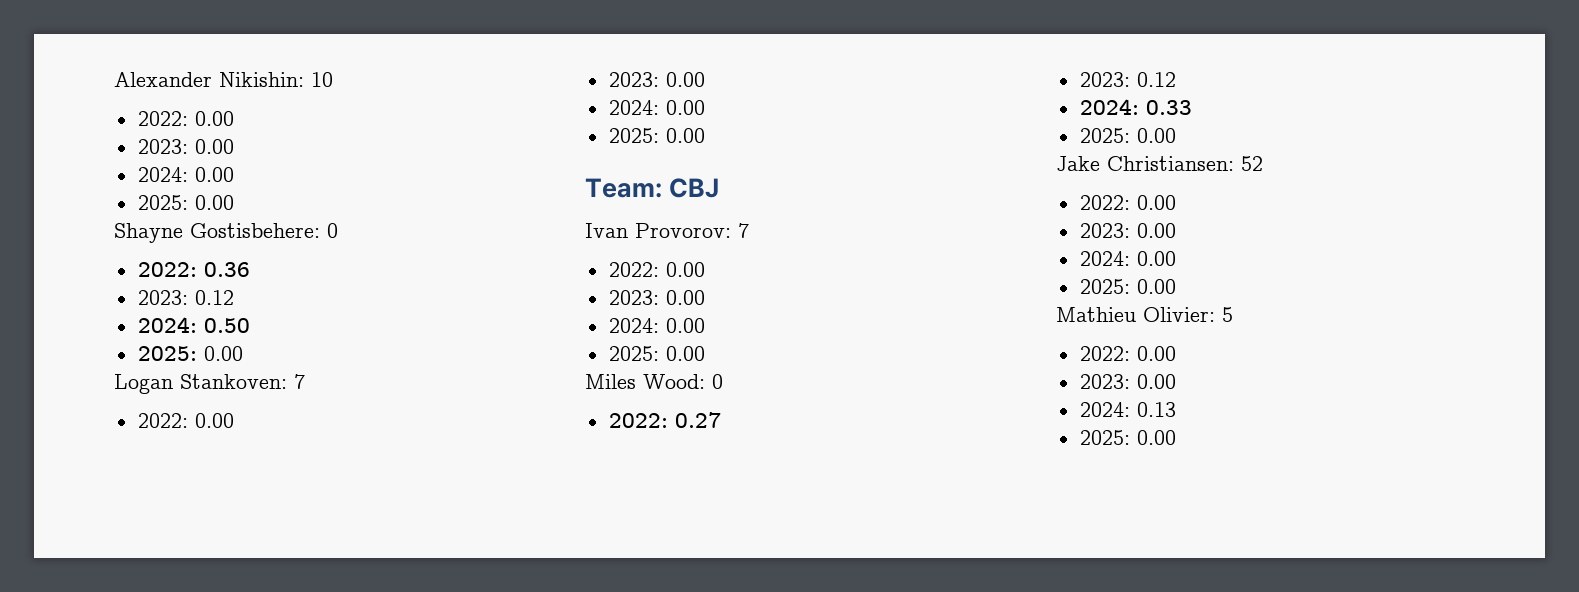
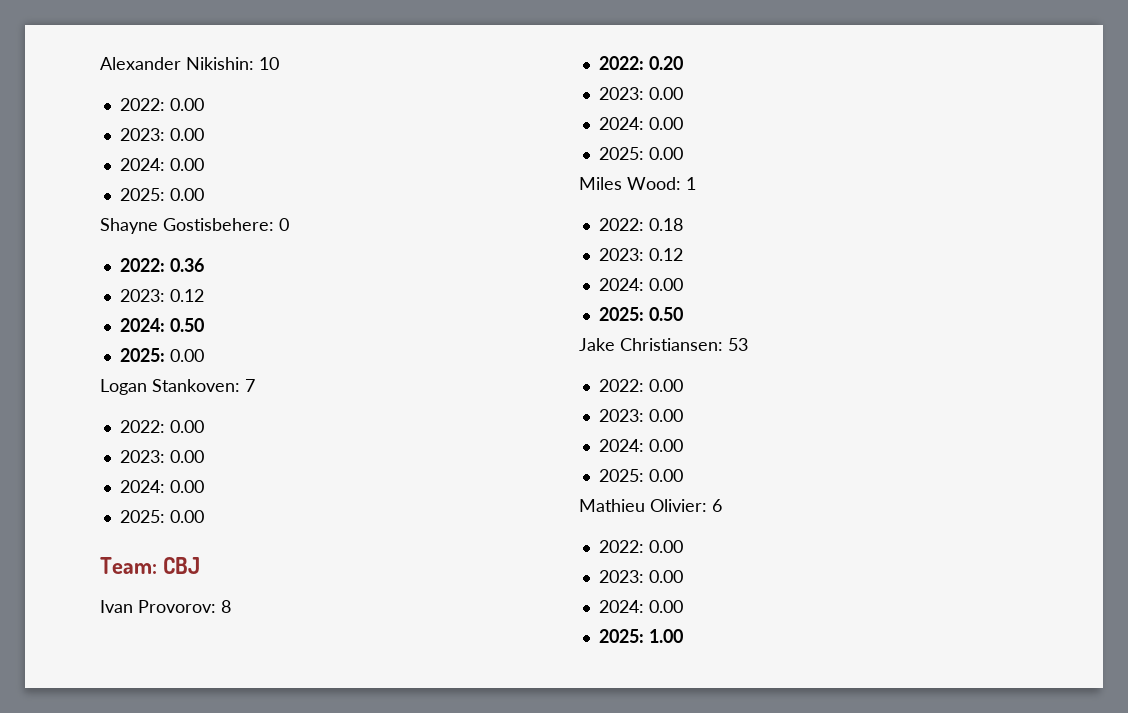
- Ivan Provorov: 7
- 2022: 0.00
+ Ivan Provorov: 8
+ 2022: 0.20
- Miles Wood: 0
- 2022: 0.27
+ Miles Wood: 1
+ 2022: 0.18
  2023: 0.12
- 2024: 0.33
- 2025: 0.00
+ 2024: 0.00
+ 2025: 0.50
- Jake Christiansen: 52
+ Jake Christiansen: 53
- Mathieu Olivier: 5
+ Mathieu Olivier: 6
  2022: 0.00
  2023: 0.00
- 2024: 0.13
- 2025: 0.00
+ 2024: 0.00
+ 2025: 1.00

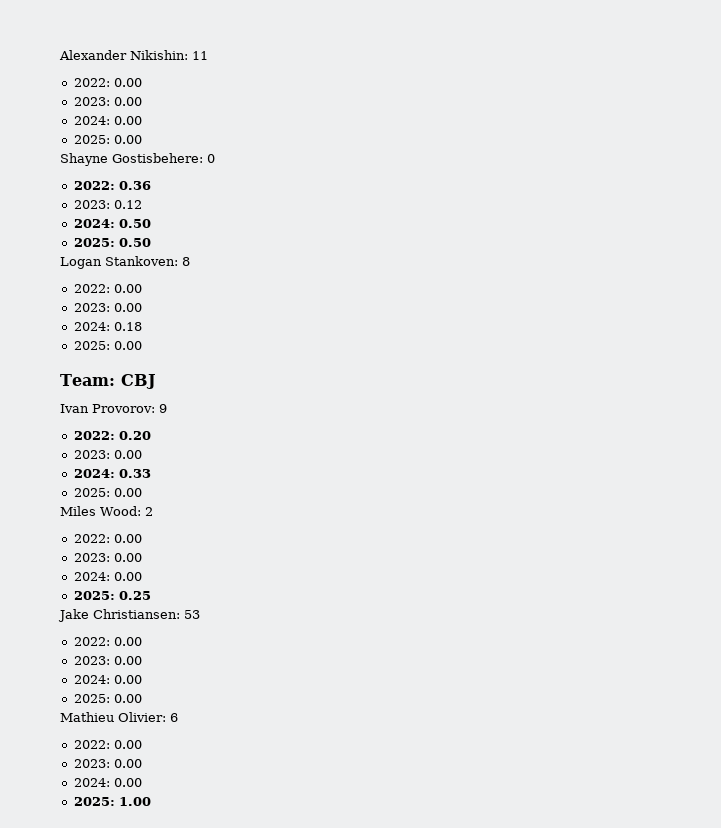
- Alexander Nikishin: 10
+ Alexander Nikishin: 11
  2024: 0.50
- 2025: 0.00
+ 2025: 0.50
- Logan Stankoven: 7
+ Logan Stankoven: 8
+ 2022: 0.00
+ 2023: 0.00
+ 2024: 0.18
+ 2025: 0.00
+ Team: CBJ
+ Ivan Provorov: 9
+ 2022: 0.20
+ 2023: 0.00
+ 2024: 0.33
+ 2025: 0.00
+ Miles Wood: 2
  2022: 0.00
  2023: 0.00
  2024: 0.00
- 2025: 0.00
- Team: CBJ
- Ivan Provorov: 8
- 2022: 0.20
- 2023: 0.00
- 2024: 0.00
- 2025: 0.00
- Miles Wood: 1
- 2022: 0.18
- 2023: 0.12
- 2024: 0.00
- 2025: 0.50
+ 2025: 0.25

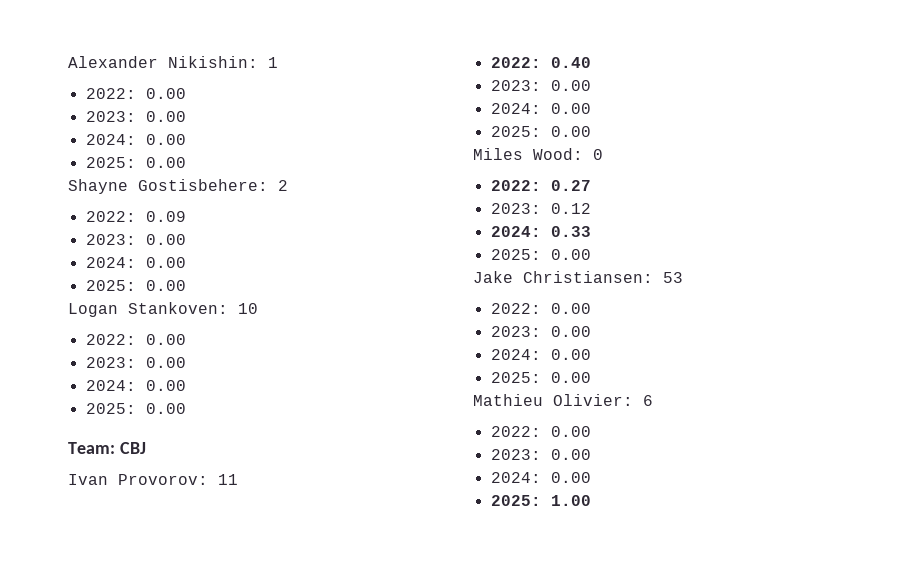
- Alexander Nikishin: 11
+ Alexander Nikishin: 1
- Shayne Gostisbehere: 0
- 2022: 0.36
- 2023: 0.12
- 2024: 0.50
- 2025: 0.50
- Logan Stankoven: 8
- 2022: 0.00
+ Shayne Gostisbehere: 2
+ 2022: 0.09
  2023: 0.00
- 2024: 0.18
+ 2024: 0.00
  2025: 0.00
- Team: CBJ
- Ivan Provorov: 9
- 2022: 0.20
- 2023: 0.00
- 2024: 0.33
- 2025: 0.00
- Miles Wood: 2
+ Logan Stankoven: 10
  2022: 0.00
  2023: 0.00
  2024: 0.00
- 2025: 0.25
+ 2025: 0.00
+ Team: CBJ
+ Ivan Provorov: 11
+ 2022: 0.40
+ 2023: 0.00
+ 2024: 0.00
+ 2025: 0.00
+ Miles Wood: 0
+ 2022: 0.27
+ 2023: 0.12
+ 2024: 0.33
+ 2025: 0.00

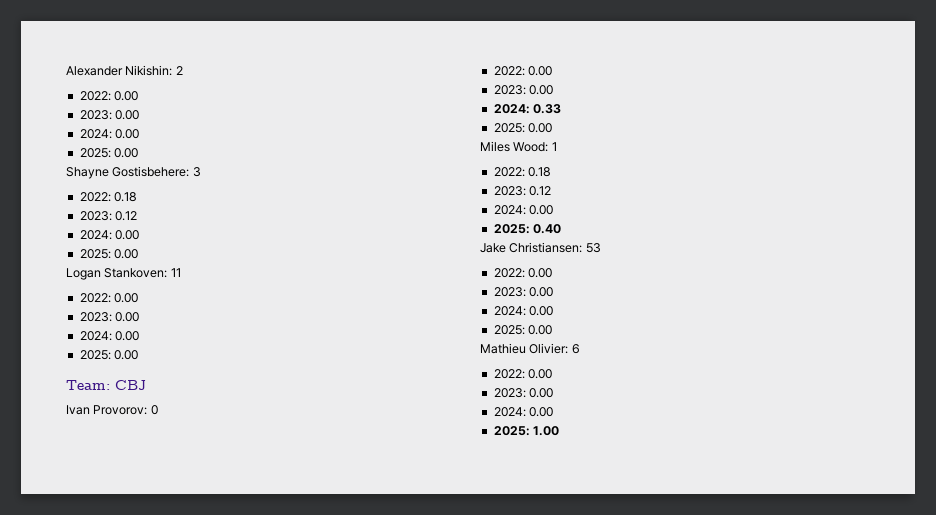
- Alexander Nikishin: 1
+ Alexander Nikishin: 2
- Shayne Gostisbehere: 2
- 2022: 0.09
- 2023: 0.00
+ Shayne Gostisbehere: 3
+ 2022: 0.18
+ 2023: 0.12
- Logan Stankoven: 10
+ Logan Stankoven: 11
- Ivan Provorov: 11
- 2022: 0.40
+ Ivan Provorov: 0
+ 2022: 0.00
  2023: 0.00
- 2024: 0.00
+ 2024: 0.33
- Miles Wood: 0
- 2022: 0.27
+ Miles Wood: 1
+ 2022: 0.18
  2023: 0.12
- 2024: 0.33
- 2025: 0.00
+ 2024: 0.00
+ 2025: 0.40

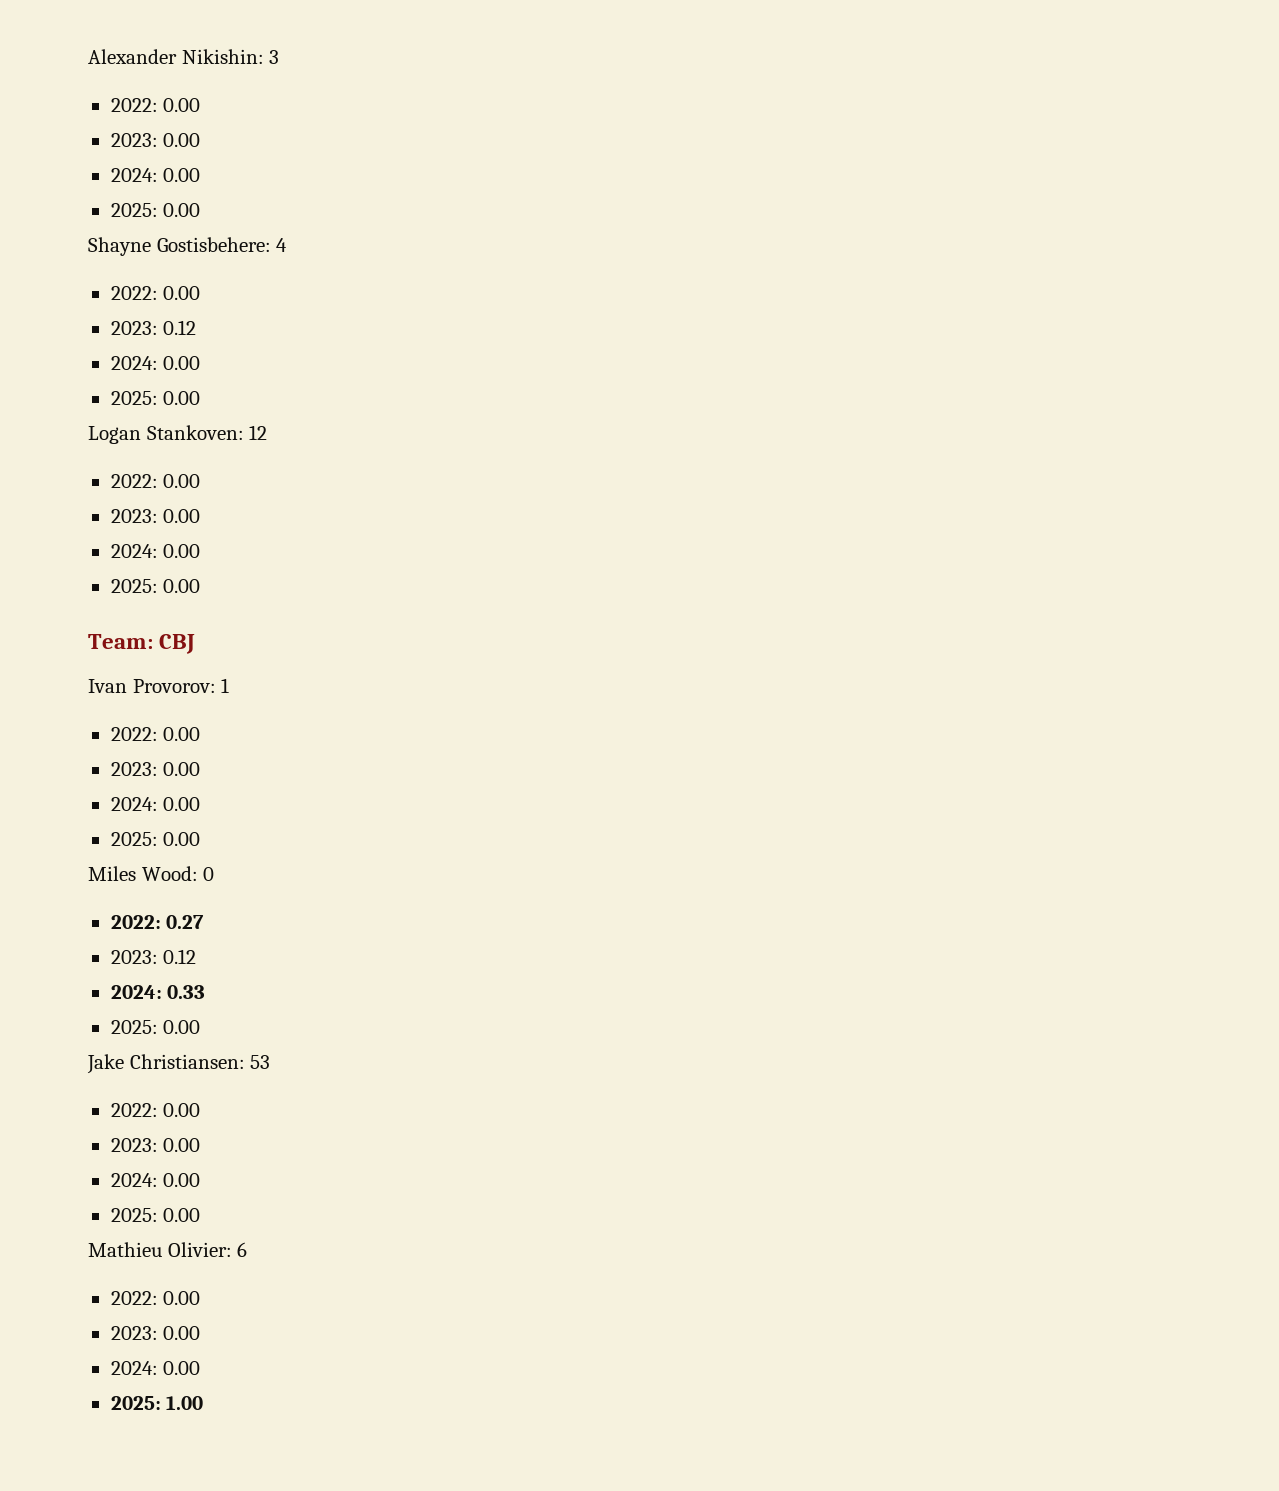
- Alexander Nikishin: 2
+ Alexander Nikishin: 3
- Shayne Gostisbehere: 3
- 2022: 0.18
+ Shayne Gostisbehere: 4
+ 2022: 0.00
- Logan Stankoven: 11
+ Logan Stankoven: 12
- Ivan Provorov: 0
+ Ivan Provorov: 1
  2022: 0.00
  2023: 0.00
- 2024: 0.33
+ 2024: 0.00
- Miles Wood: 1
- 2022: 0.18
+ Miles Wood: 0
+ 2022: 0.27
  2023: 0.12
- 2024: 0.00
- 2025: 0.40
+ 2024: 0.33
+ 2025: 0.00

